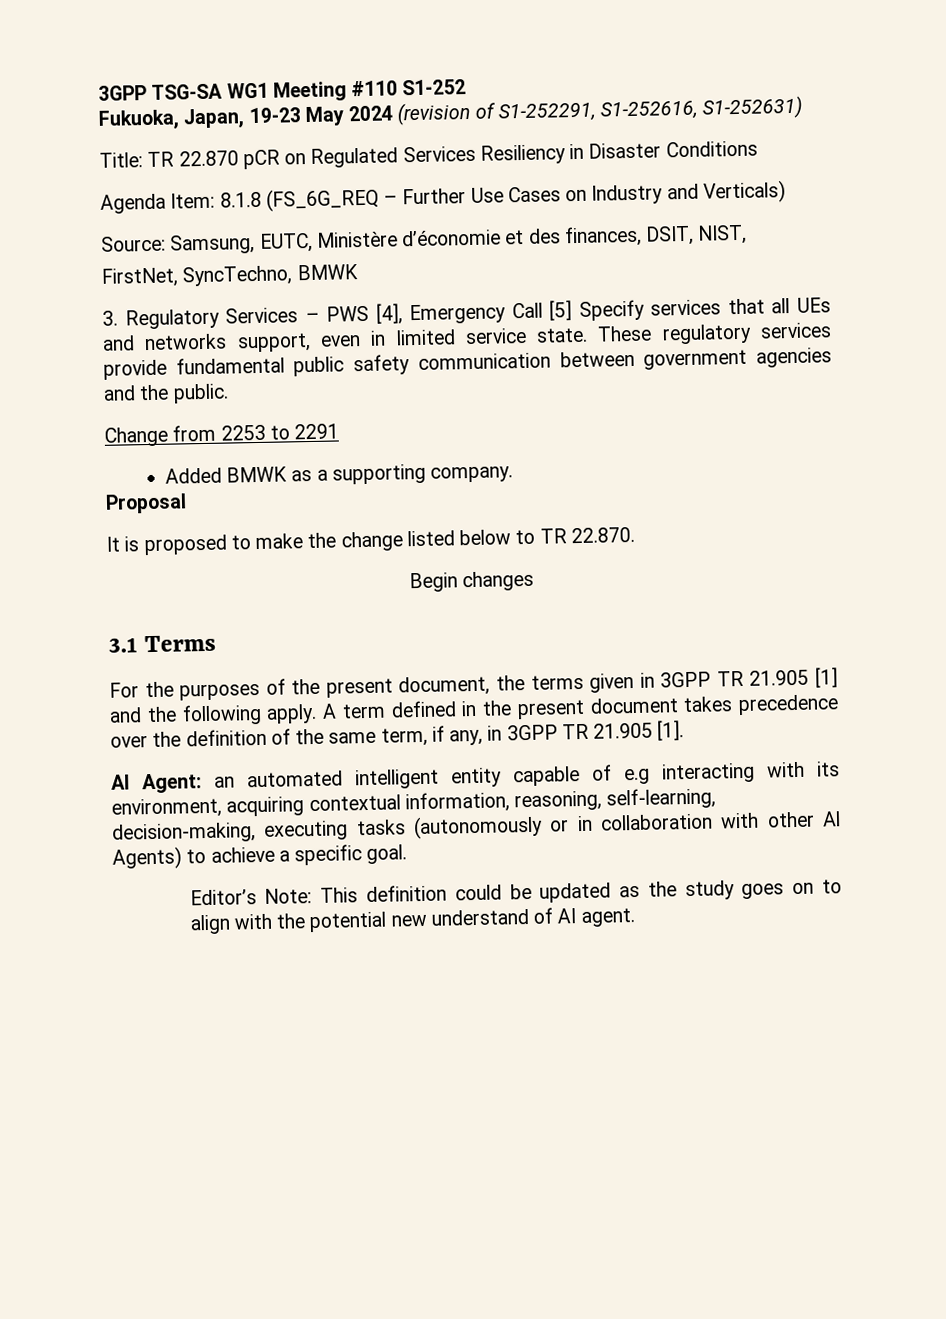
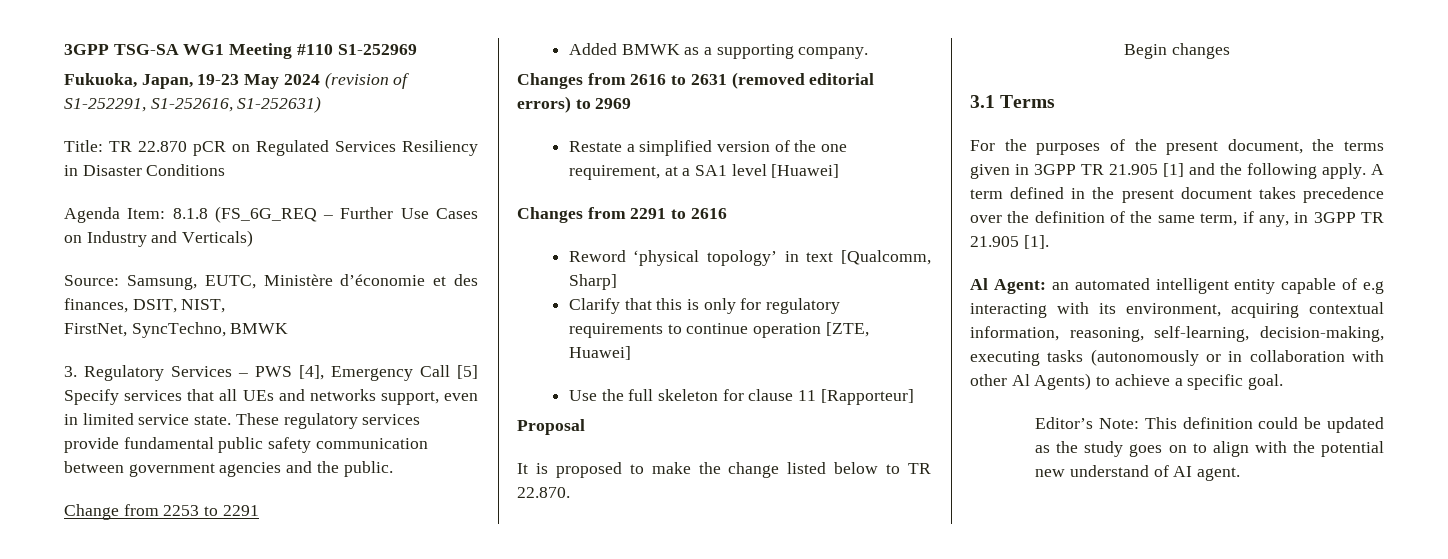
- 3GPP TSG-SA WG1 Meeting #110 S1-252
+ 3GPP TSG-SA WG1 Meeting #110 S1-252969
+ Changes from 2616 to 2631 (removed editorial errors) to 2969
+ Restate a simplified version of the one requirement, at a SA1 level [Huawei]
+ Changes from 2291 to 2616
+ Reword ‘physical topology’ in text [Qualcomm, Sharp]
+ Clarify that this is only for regulatory requirements to continue operation [ZTE, Huawei]
+ Use the full skeleton for clause 11 [Rapporteur]

